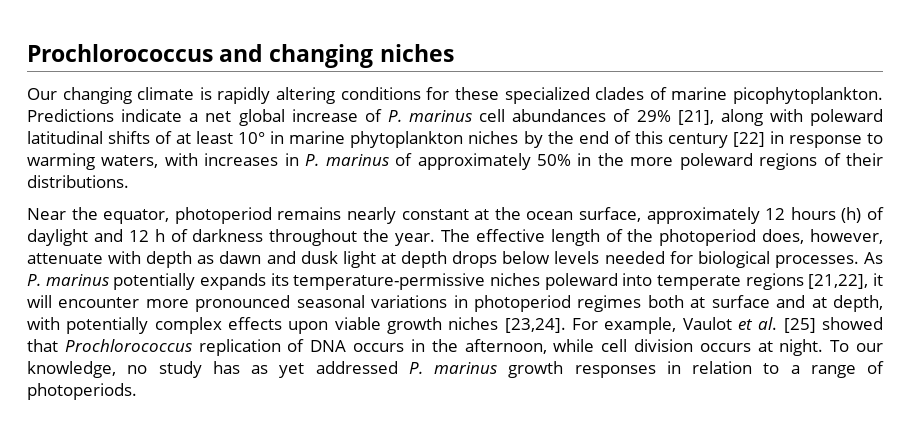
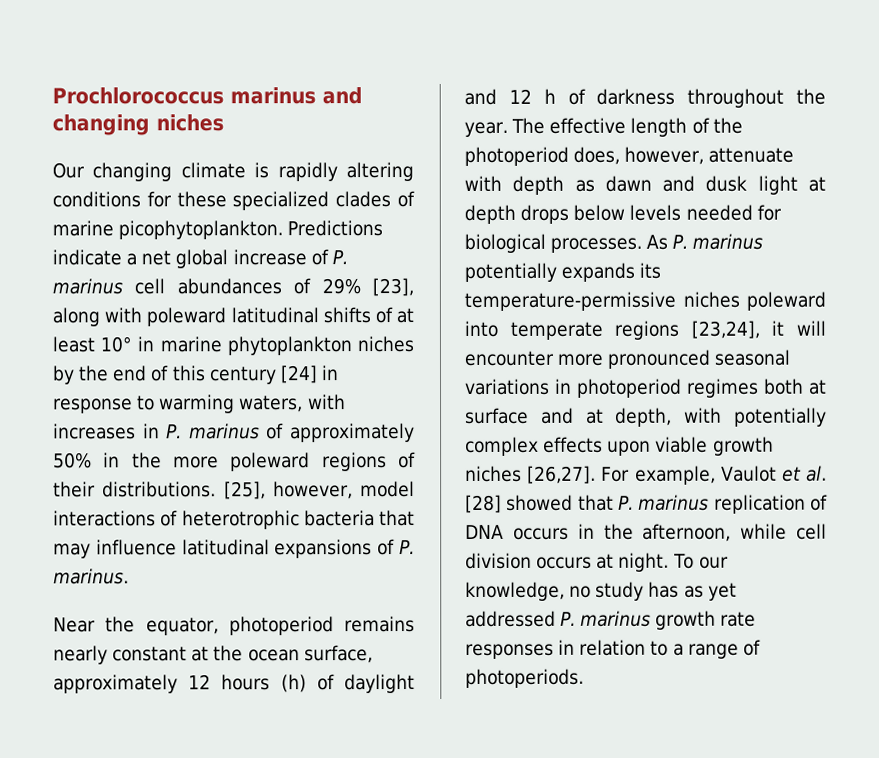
- Prochlorococcus and changing niches
+ Prochlorococcus marinus and changing niches
- Predictions indicate a net global increase of P. marinus cell abundances of 29% [21], along with poleward latitudinal shifts of at least 10° in marine phytoplankton niches by the end of this century [22] in response to warming waters, with increases in P. marinus of approximately 50% in the more poleward regions of their distributions.
+ Predictions indicate a net global increase of P. marinus cell abundances of 29% [23], along with poleward latitudinal shifts of at least 10° in marine phytoplankton niches by the end of this century [24] in response to warming waters, with increases in P. marinus of approximately 50% in the more poleward regions of their distributions. [25], however, model interactions of heterotrophic bacteria that may influence latitudinal expansions of P. marinus.
- As P. marinus potentially expands its temperature-permissive niches poleward into temperate regions [21,22], it will encounter more pronounced seasonal variations in photoperiod regimes both at surface and at depth, with potentially complex effects upon viable growth niches [23,24].
+ As P. marinus potentially expands its temperature-permissive niches poleward into temperate regions [23,24], it will encounter more pronounced seasonal variations in photoperiod regimes both at surface and at depth, with potentially complex effects upon viable growth niches [26,27].
- For example, Vaulot et al. [25] showed that Prochlorococcus replication of DNA occurs in the afternoon, while cell division occurs at night.
+ For example, Vaulot et al. [28] showed that P. marinus replication of DNA occurs in the afternoon, while cell division occurs at night.
- To our knowledge, no study has as yet addressed P. marinus growth responses in relation to a range of photoperiods.
+ To our knowledge, no study has as yet addressed P. marinus growth rate responses in relation to a range of photoperiods.

